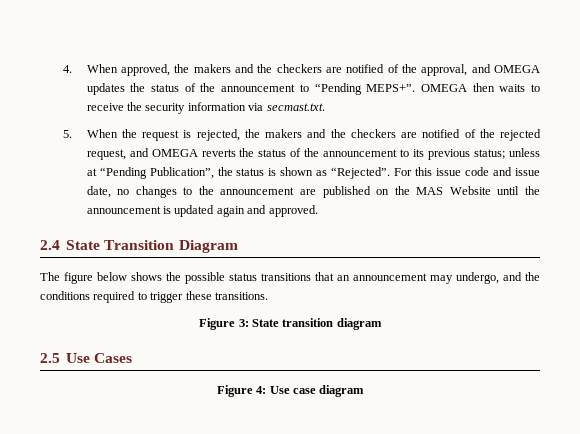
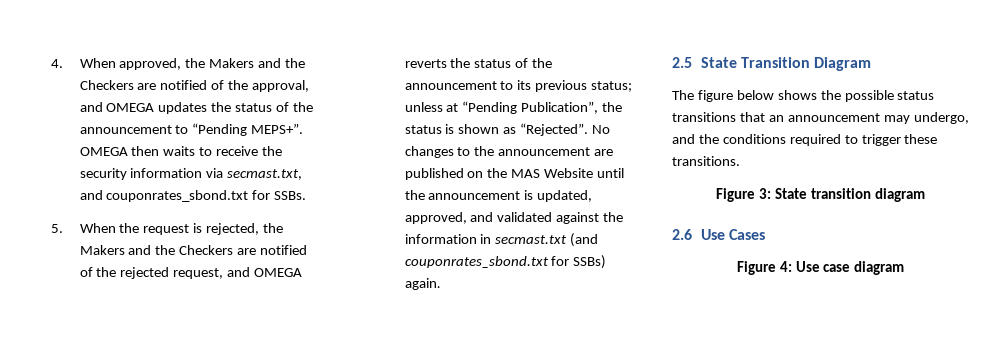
- 4. When approved, the makers and the checkers are notified of the approval, and OMEGA updates the status of the announcement to “Pending MEPS+”.
+ 4. When approved, the Makers and the Checkers are notified of the approval, and OMEGA updates the status of the announcement to “Pending MEPS+”.
- OMEGA then waits to receive the security information via secmast.txt.
+ OMEGA then waits to receive the security information via secmast.txt, and couponrates_sbond.txt for SSBs.
- 5. When the request is rejected, the makers and the checkers are notified of the rejected request, and OMEGA reverts the status of the announcement to its previous status; unless at “Pending Publication”, the status is shown as “Rejected”.
+ 5. When the request is rejected, the Makers and the Checkers are notified of the rejected request, and OMEGA reverts the status of the announcement to its previous status; unless at “Pending Publication”, the status is shown as “Rejected”.
- For this issue code and issue date, no changes to the announcement are published on the MAS Website until the announcement is updated again and approved.
- 2.4 State Transition Diagram
+ No changes to the announcement are published on the MAS Website until the announcement is updated, approved, and validated against the information in secmast.txt (and couponrates_sbond.txt for SSBs) again.
+ 2.5 State Transition Diagram
- 2.5 Use Cases
+ 2.6 Use Cases

